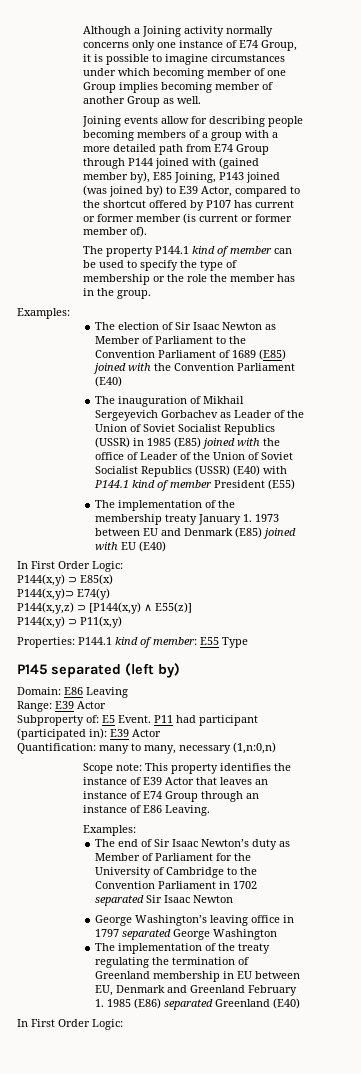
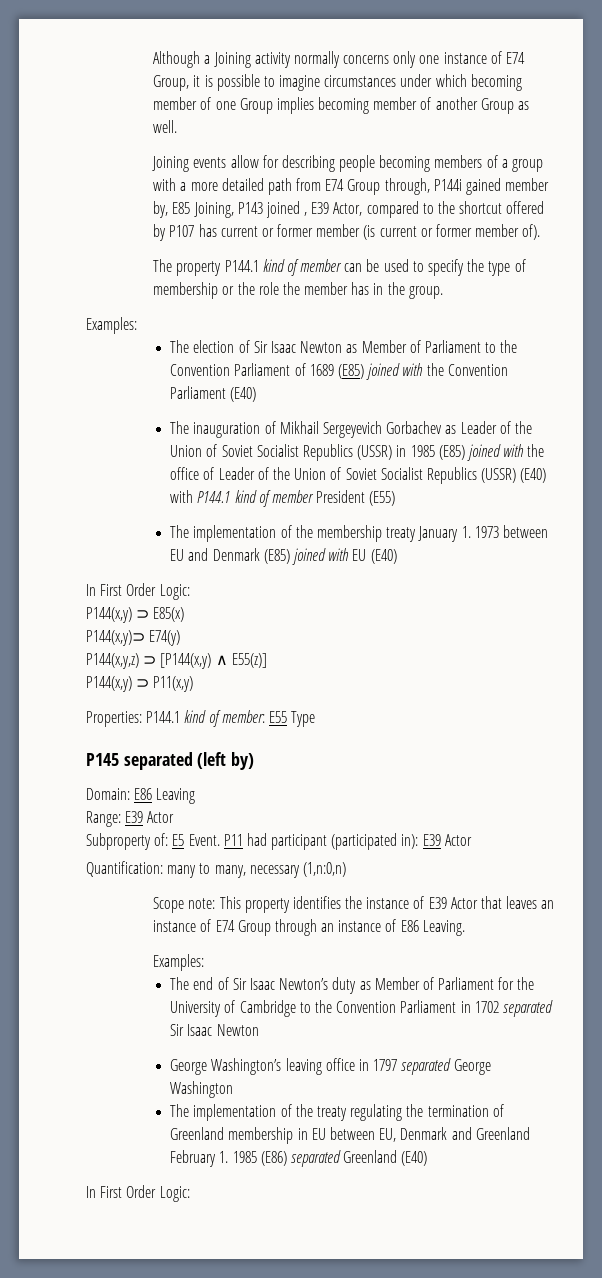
- Joining events allow for describing people becoming members of a group with a more detailed path from E74 Group through P144 joined with (gained member by), E85 Joining, P143 joined (was joined by) to E39 Actor, compared to the shortcut offered by P107 has current or former member (is current or former member of).
+ Joining events allow for describing people becoming members of a group with a more detailed path from E74 Group through, P144i gained member by, E85 Joining, P143 joined , E39 Actor, compared to the shortcut offered by P107 has current or former member (is current or former member of).

